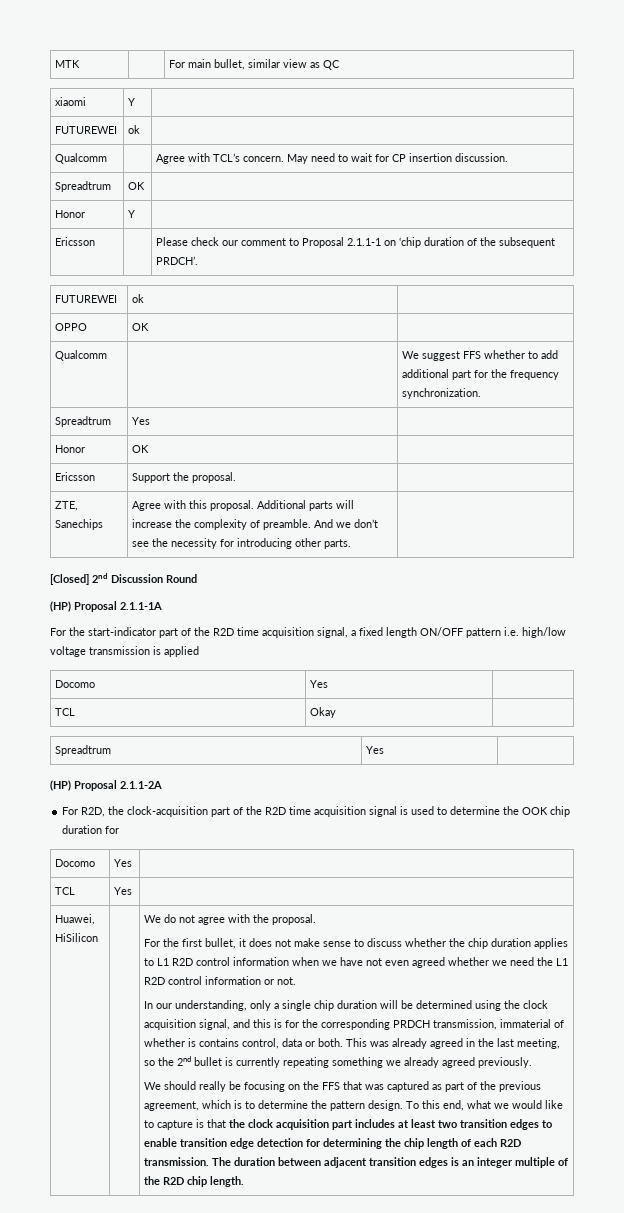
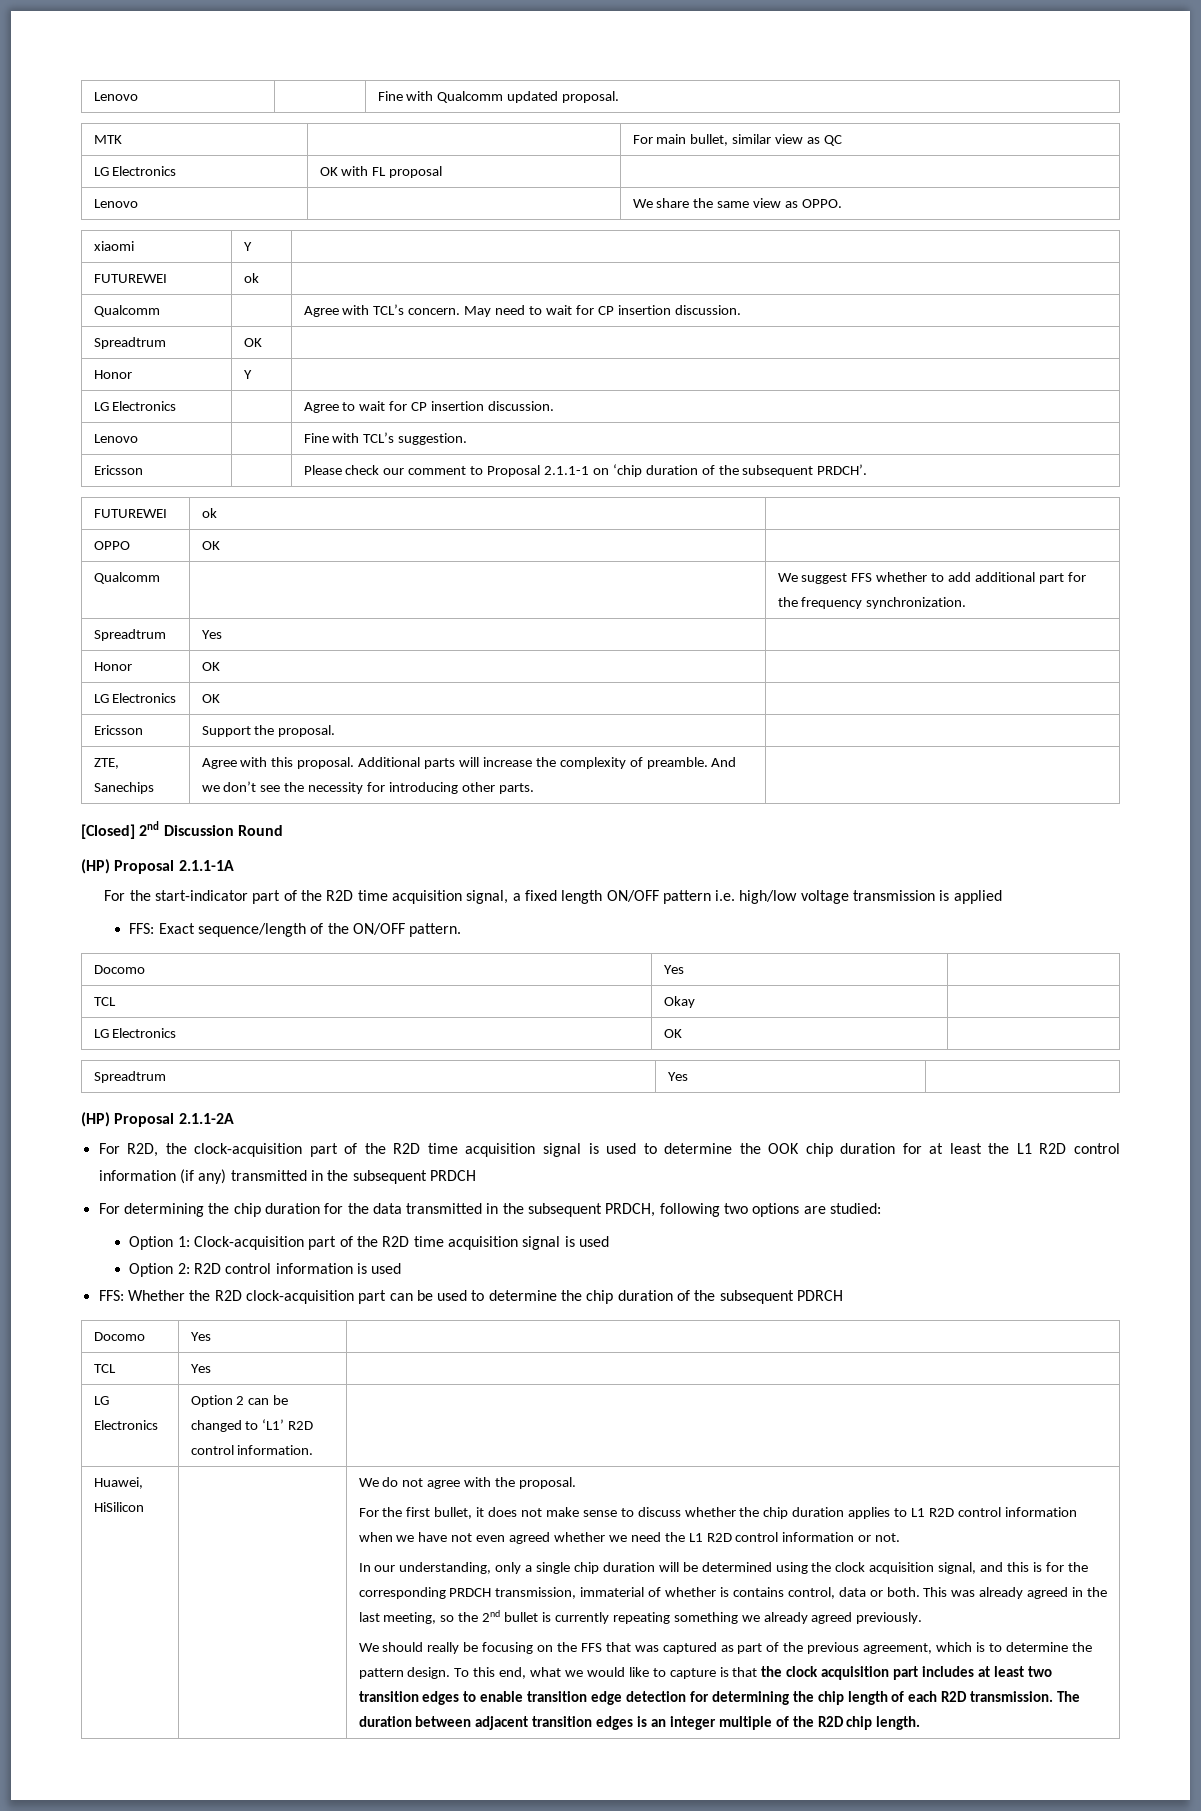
+ Lenovo | | Fine with Qualcomm updated proposal.
+ LG Electronics | OK with FL proposal |
+ Lenovo | | We share the same view as OPPO.
+ LG Electronics | | Agree to wait for CP insertion discussion.
+ Lenovo | | Fine with TCL’s suggestion.
  Honor | OK |
+ LG Electronics | OK |
+ FFS: Exact sequence/length of the ON/OFF pattern.
  TCL | Okay |
+ LG Electronics | OK |
- For R2D, the clock-acquisition part of the R2D time acquisition signal is used to determine the OOK chip duration for
+ For R2D, the clock-acquisition part of the R2D time acquisition signal is used to determine the OOK chip duration for at least the L1 R2D control information (if any) transmitted in the subsequent PRDCH
+ For determining the chip duration for the data transmitted in the subsequent PRDCH, following two options are studied:
+ Option 1: Clock-acquisition part of the R2D time acquisition signal is used
+ Option 2: R2D control information is used
+ FFS: Whether the R2D clock-acquisition part can be used to determine the chip duration of the subsequent PDRCH
  Docomo | Yes |
  TCL | Yes |
+ LG Electronics | Option 2 can be changed to ‘L1’ R2D control information. |

